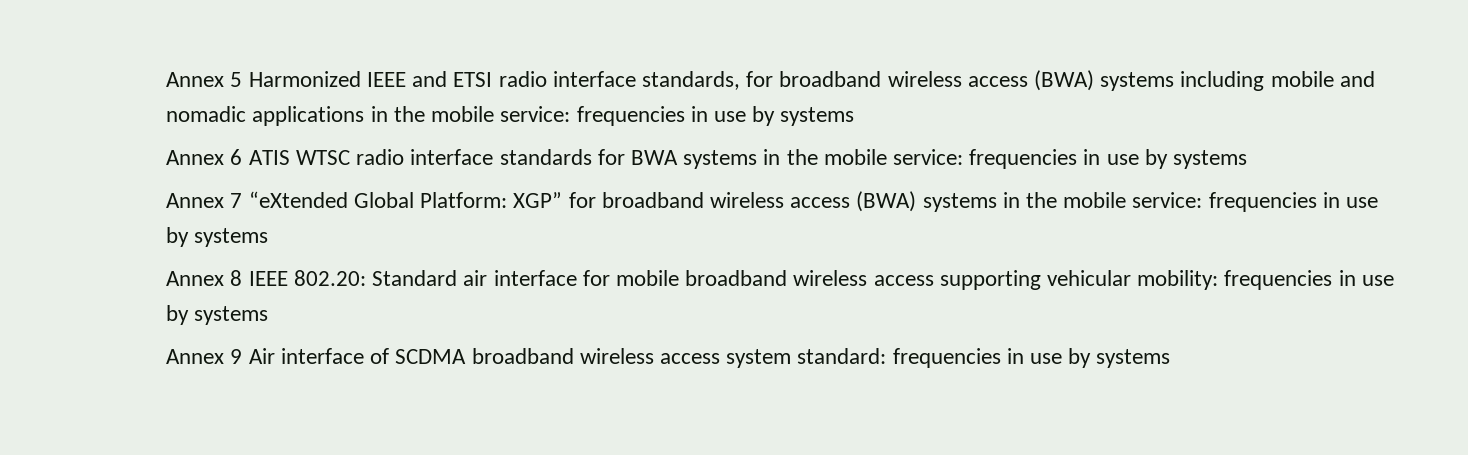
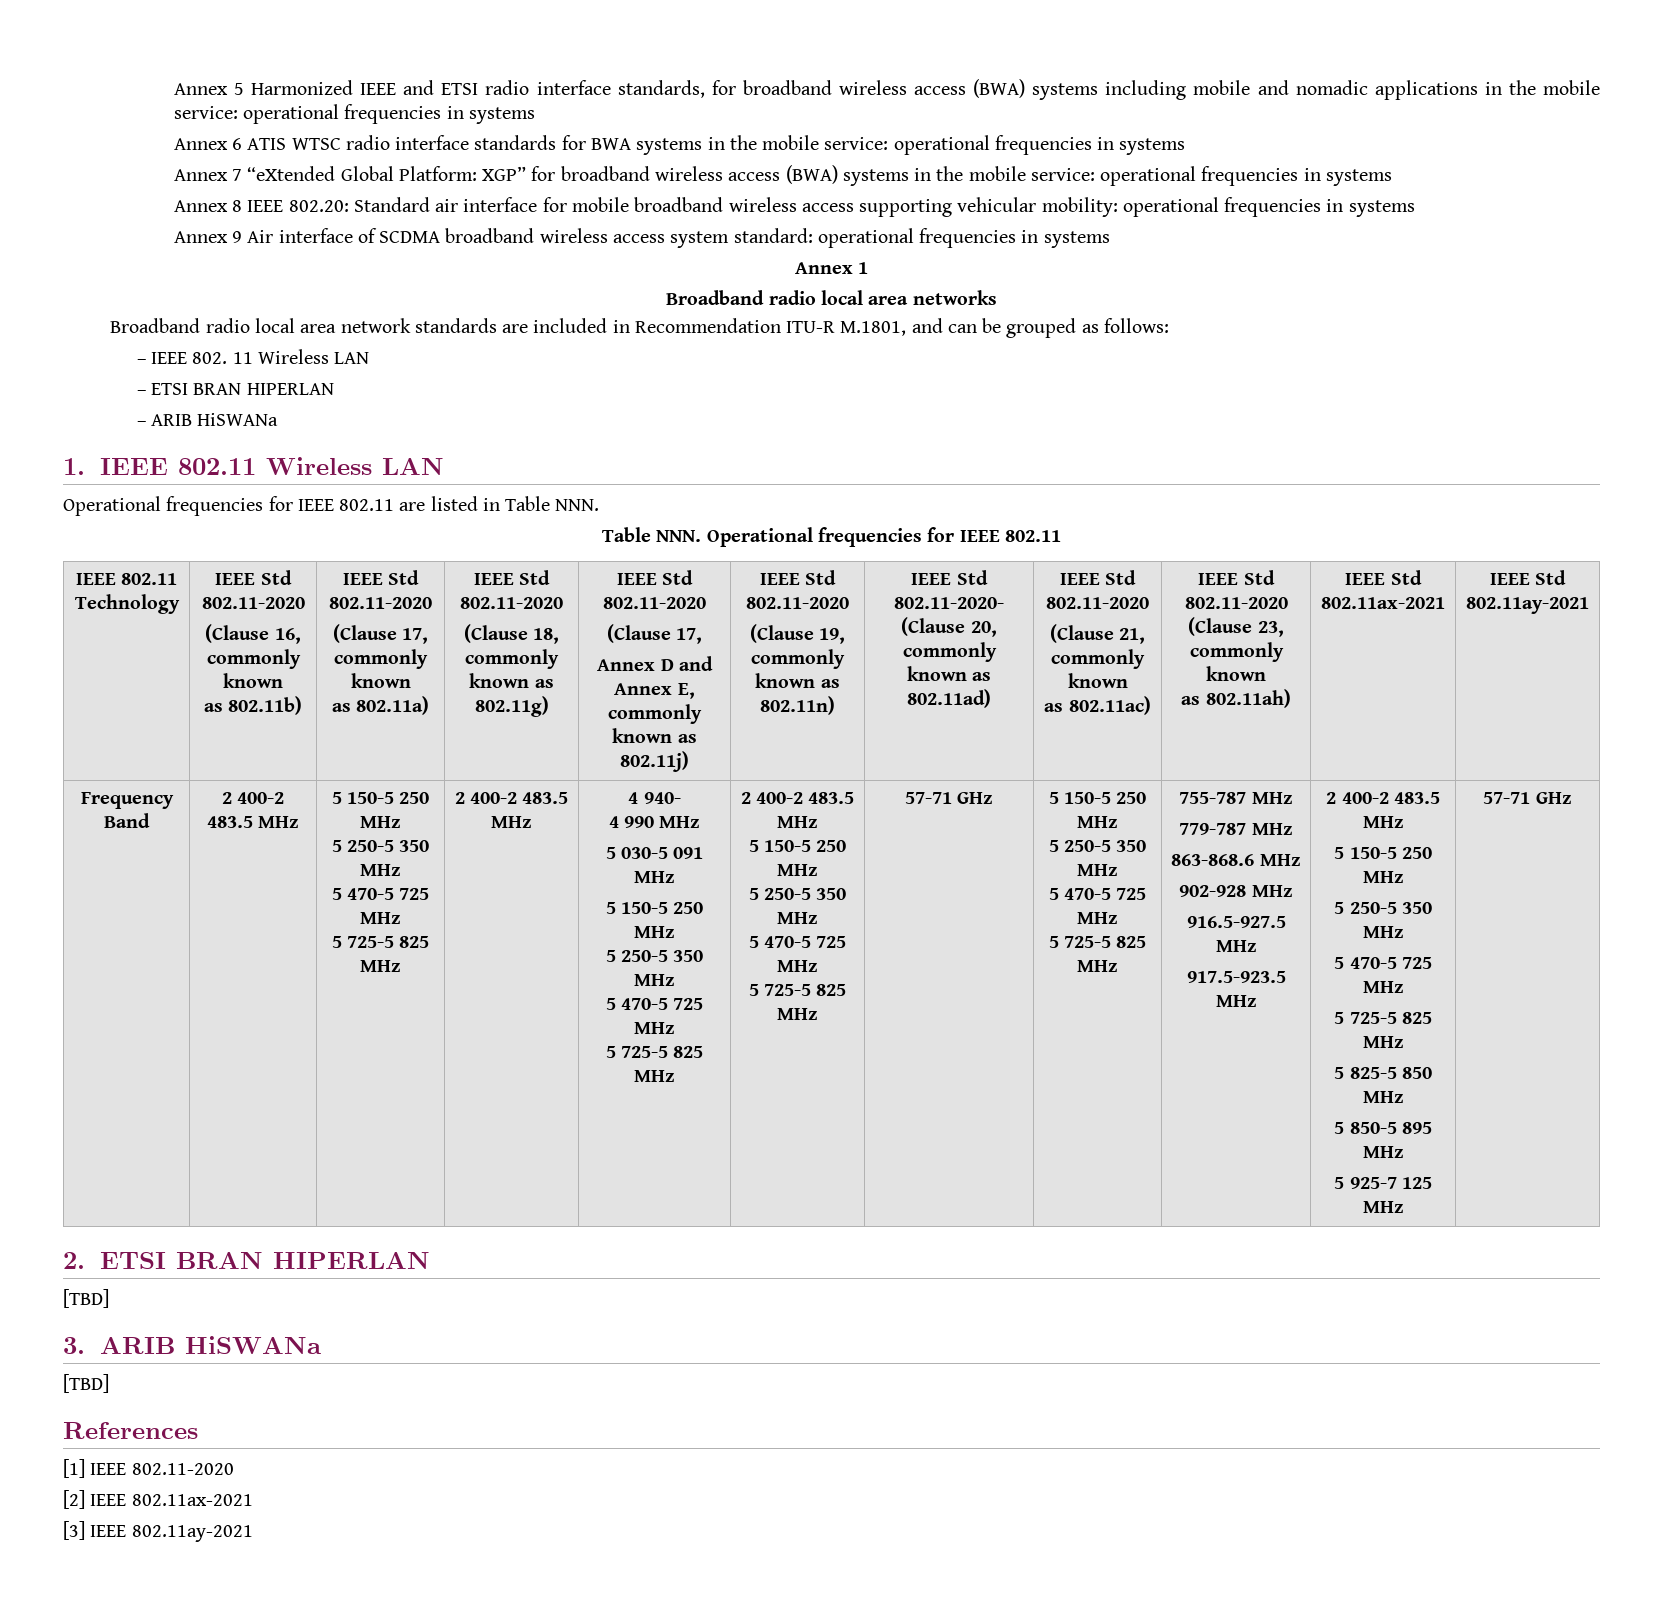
- Annex 5 Harmonized IEEE and ETSI radio interface standards, for broadband wireless access (BWA) systems including mobile and nomadic applications in the mobile service: frequencies in use by systems
+ Annex 5 Harmonized IEEE and ETSI radio interface standards, for broadband wireless access (BWA) systems including mobile and nomadic applications in the mobile service: operational frequencies in systems
- Annex 6 ATIS WTSC radio interface standards for BWA systems in the mobile service: frequencies in use by systems
+ Annex 6 ATIS WTSC radio interface standards for BWA systems in the mobile service: operational frequencies in systems
- Annex 7 “eXtended Global Platform: XGP” for broadband wireless access (BWA) systems in the mobile service: frequencies in use by systems
+ Annex 7 “eXtended Global Platform: XGP” for broadband wireless access (BWA) systems in the mobile service: operational frequencies in systems
- Annex 8 IEEE 802.20: Standard air interface for mobile broadband wireless access supporting vehicular mobility: frequencies in use by systems
+ Annex 8 IEEE 802.20: Standard air interface for mobile broadband wireless access supporting vehicular mobility: operational frequencies in systems
- Annex 9 Air interface of SCDMA broadband wireless access system standard: frequencies in use by systems
+ Annex 9 Air interface of SCDMA broadband wireless access system standard: operational frequencies in systems
+ Annex 1
+ Broadband radio local area networks
+ Broadband radio local area network standards are included in Recommendation ITU-R M.1801, and can be grouped as follows:
+ – IEEE 802. 11 Wireless LAN
+ – ETSI BRAN HIPERLAN
+ – ARIB HiSWANa
+ 1. IEEE 802.11 Wireless LAN
+ Operational frequencies for IEEE 802.11 are listed in Table NNN.
+ Table NNN. Operational frequencies for IEEE 802.11
+ IEEE 802.11 Technology | IEEE Std 802.11-2020
+ (Clause 16, commonly known
+ as 802.11b) | IEEE Std 802.11-2020
+ (Clause 17, commonly known
+ as 802.11a) | IEEE Std 802.11-2020
+ (Clause 18, commonly known as 802.11g) | IEEE Std 802.11-2020
+ (Clause 17,
+ Annex D and Annex E, commonly known as 802.11j) | IEEE Std 802.11-2020
+ (Clause 19, commonly known as 802.11n) | IEEE Std 802.11-2020- (Clause 20, commonly known as 802.11ad) | IEEE Std 802.11-2020
+ (Clause 21, commonly known
+ as 802.11ac) | IEEE Std 802.11-2020 (Clause 23, commonly known
+ as 802.11ah) | IEEE Std 802.11ax-2021 | IEEE Std 802.11ay-2021
+ Frequency Band | 2 400-2 483.5 MHz | 5 150-5 250 MHz
+ 5 250-5 350 MHz
+ 5 470-5 725 MHz
+ 5 725-5 825 MHz | 2 400-2 483.5 MHz | 4 940-
+ 4 990 MHz
+ 5 030-5 091 MHz
+ 5 150-5 250 MHz
+ 5 250-5 350 MHz
+ 5 470-5 725 MHz
+ 5 725-5 825 MHz | 2 400-2 483.5 MHz
+ 5 150-5 250 MHz
+ 5 250-5 350 MHz
+ 5 470-5 725 MHz
+ 5 725-5 825 MHz | 57-71 GHz | 5 150-5 250 MHz
+ 5 250-5 350 MHz
+ 5 470-5 725 MHz
+ 5 725-5 825 MHz | 755-787 MHz
+ 779-787 MHz
+ 863-868.6 MHz
+ 902-928 MHz
+ 916.5-927.5 MHz
+ 917.5-923.5 MHz | 2 400-2 483.5 MHz
+ 5 150-5 250 MHz
+ 5 250-5 350 MHz
+ 5 470-5 725 MHz
+ 5 725-5 825 MHz
+ 5 825-5 850 MHz
+ 5 850-5 895 MHz
+ 5 925-7 125 MHz | 57-71 GHz
+ 2. ETSI BRAN HIPERLAN
+ [TBD]
+ 3. ARIB HiSWANa
+ [TBD]
+ References
+ [1] IEEE 802.11-2020
+ [2] IEEE 802.11ax-2021
+ [3] IEEE 802.11ay-2021

